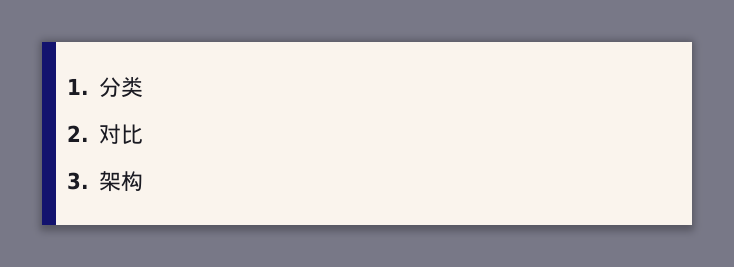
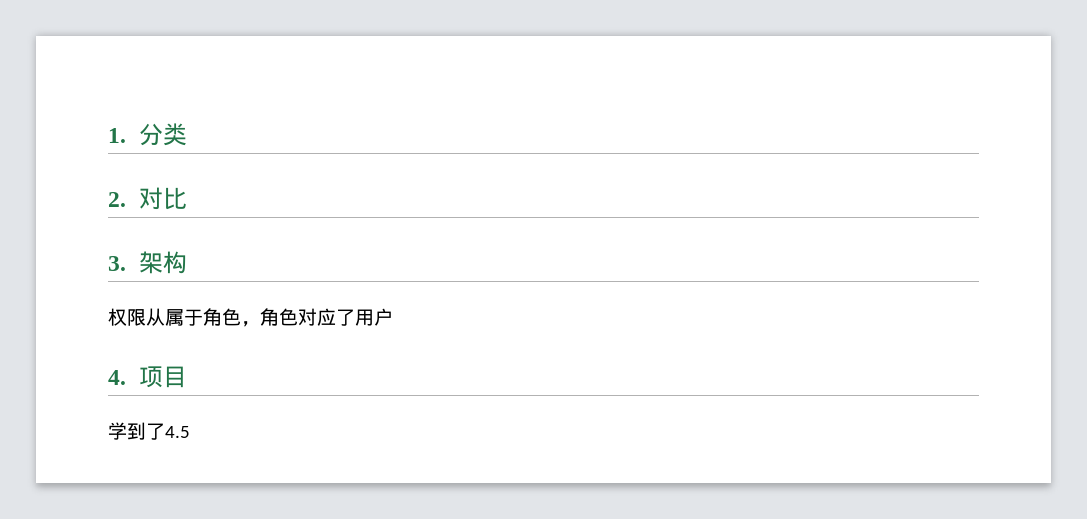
+ 权限从属于角色，角色对应了用户
+ 4.项目
+ 学到了4.5

